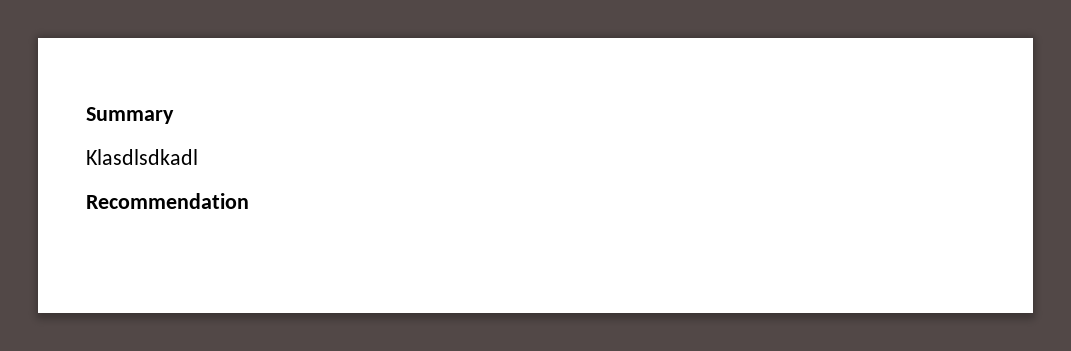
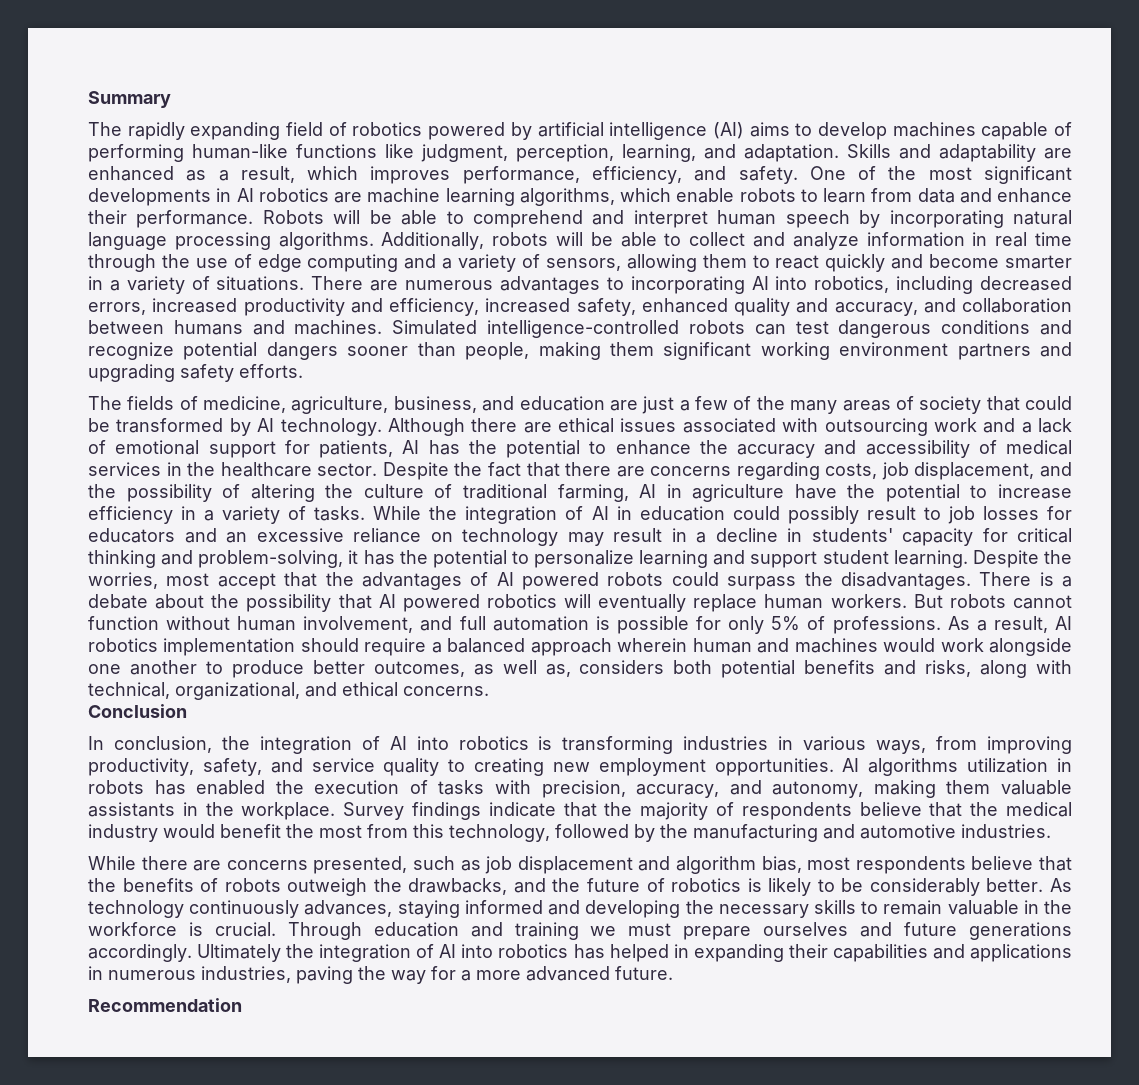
- Klasdlsdkadl
+ The rapidly expanding field of robotics powered by artificial intelligence (AI) aims to develop machines capable of performing human-like functions like judgment, perception, learning, and adaptation. Skills and adaptability are enhanced as a result, which improves performance, efficiency, and safety. One of the most significant developments in AI robotics are machine learning algorithms, which enable robots to learn from data and enhance their performance. Robots will be able to comprehend and interpret human speech by incorporating natural language processing algorithms. Additionally, robots will be able to collect and analyze information in real time through the use of edge computing and a variety of sensors, allowing them to react quickly and become smarter in a variety of situations. There are numerous advantages to incorporating AI into robotics, including decreased errors, increased productivity and efficiency, increased safety, enhanced quality and accuracy, and collaboration between humans and machines. Simulated intelligence-controlled robots can test dangerous conditions and recognize potential dangers sooner than people, making them significant working environment partners and upgrading safety efforts.
+ The fields of medicine, agriculture, business, and education are just a few of the many areas of society that could be transformed by AI technology. Although there are ethical issues associated with outsourcing work and a lack of emotional support for patients, AI has the potential to enhance the accuracy and accessibility of medical services in the healthcare sector. Despite the fact that there are concerns regarding costs, job displacement, and the possibility of altering the culture of traditional farming, AI in agriculture have the potential to increase efficiency in a variety of tasks. While the integration of AI in education could possibly result to job losses for educators and an excessive reliance on technology may result in a decline in students' capacity for critical thinking and problem-solving, it has the potential to personalize learning and support student learning. Despite the worries, most accept that the advantages of AI powered robots could surpass the disadvantages. There is a debate about the possibility that AI powered robotics will eventually replace human workers. But robots cannot function without human involvement, and full automation is possible for only 5% of professions. As a result, AI robotics implementation should require a balanced approach wherein human and machines would work alongside one another to produce better outcomes, as well as, considers both potential benefits and risks, along with technical, organizational, and ethical concerns.
+ Conclusion
+ In conclusion, the integration of AI into robotics is transforming industries in various ways, from improving productivity, safety, and service quality to creating new employment opportunities. AI algorithms utilization in robots has enabled the execution of tasks with precision, accuracy, and autonomy, making them valuable assistants in the workplace. Survey findings indicate that the majority of respondents believe that the medical industry would benefit the most from this technology, followed by the manufacturing and automotive industries.
+ While there are concerns presented, such as job displacement and algorithm bias, most respondents believe that the benefits of robots outweigh the drawbacks, and the future of robotics is likely to be considerably better. As technology continuously advances, staying informed and developing the necessary skills to remain valuable in the workforce is crucial. Through education and training we must prepare ourselves and future generations accordingly. Ultimately the integration of AI into robotics has helped in expanding their capabilities and applications in numerous industries, paving the way for a more advanced future.

